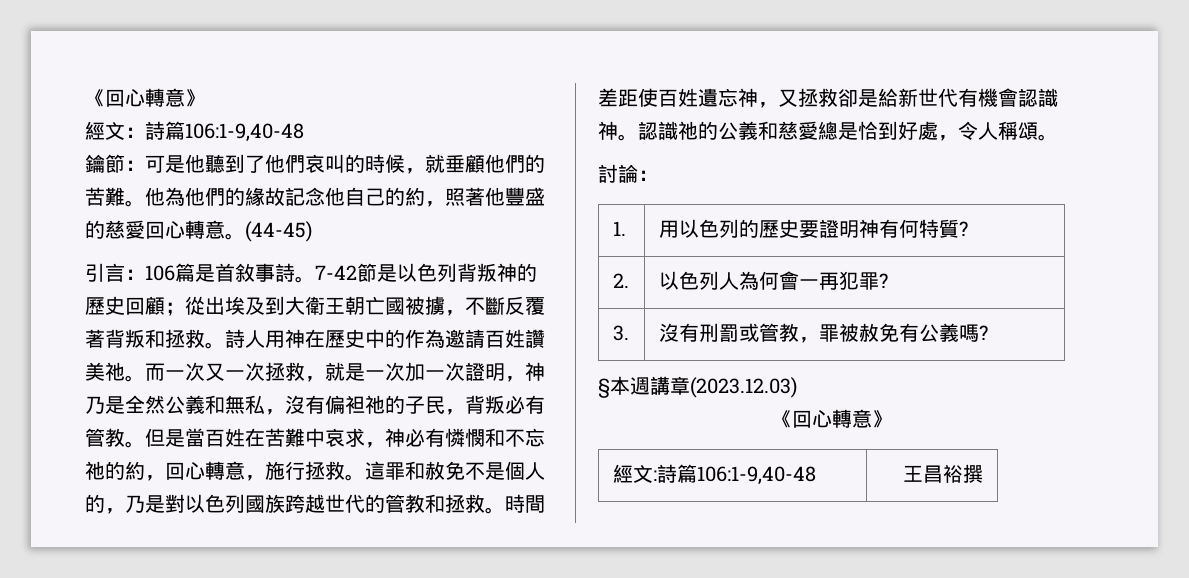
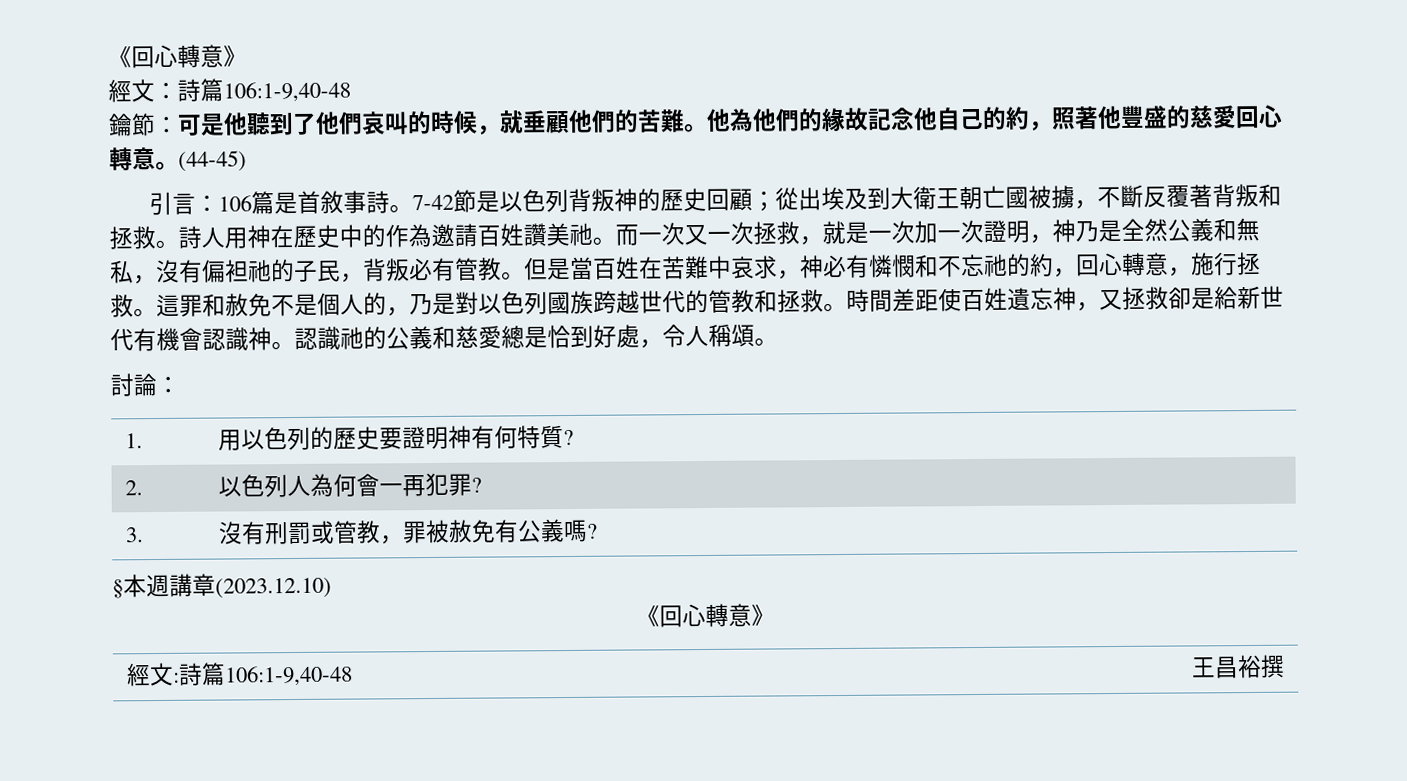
- §本週講章(2023.12.03)
+ §本週講章(2023.12.10)

